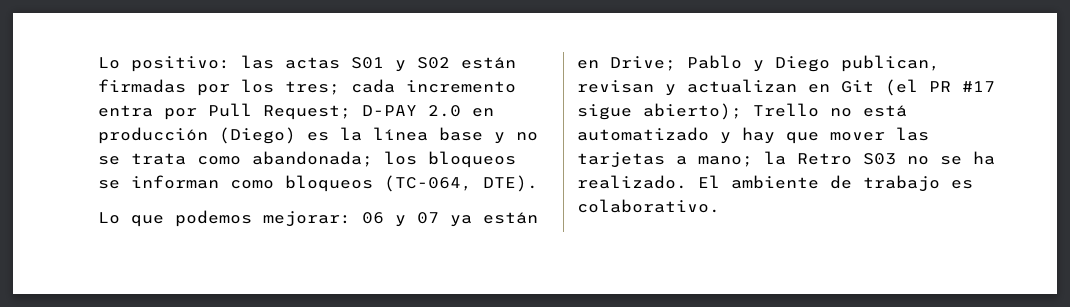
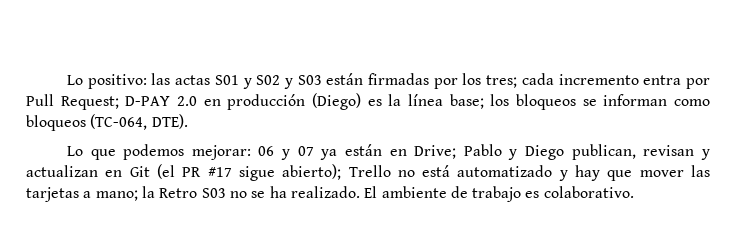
- Lo positivo: las actas S01 y S02 están firmadas por los tres; cada incremento entra por Pull Request; D-PAY 2.0 en producción (Diego) es la línea base y no se trata como abandonada; los bloqueos se informan como bloqueos (TC-064, DTE).
+ Lo positivo: las actas S01 y S02 y S03 están firmadas por los tres; cada incremento entra por Pull Request; D-PAY 2.0 en producción (Diego) es la línea base; los bloqueos se informan como bloqueos (TC-064, DTE).

